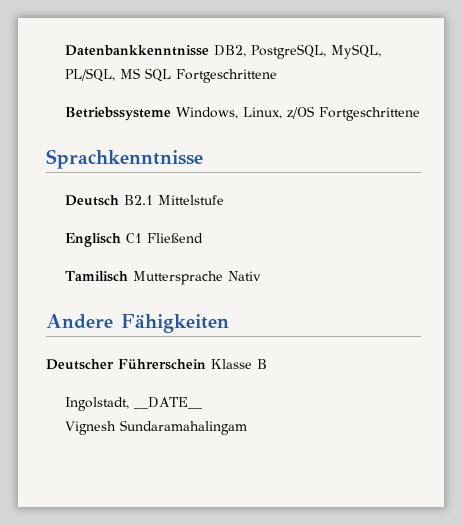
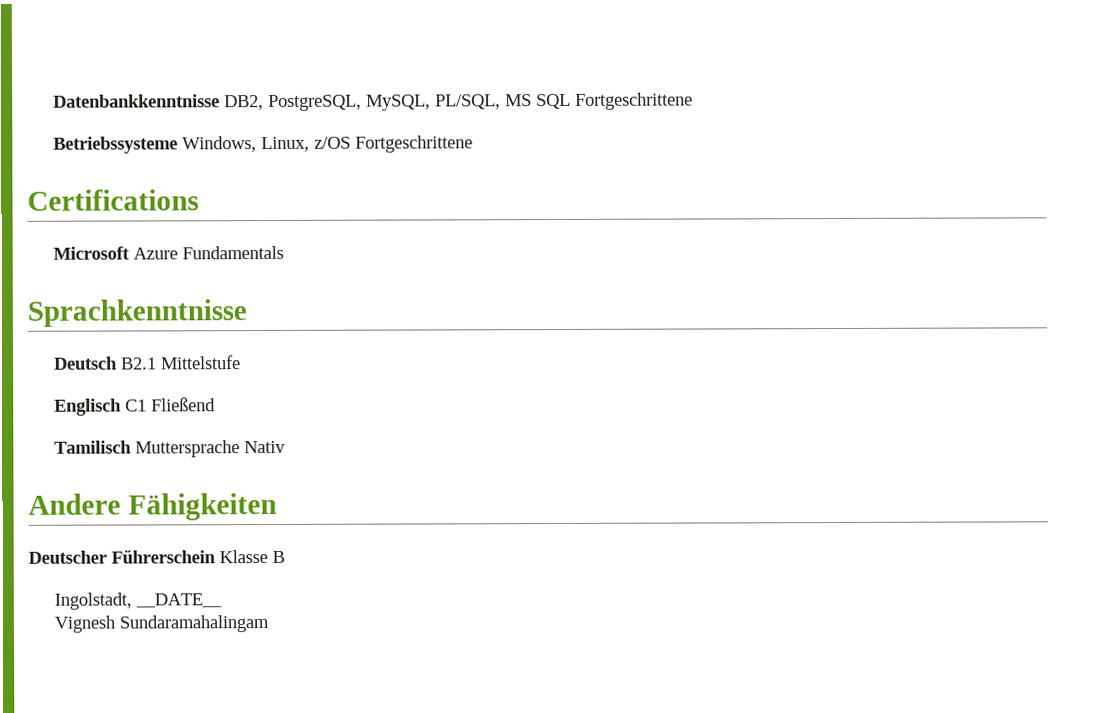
+ Certifications
+ Microsoft Azure Fundamentals

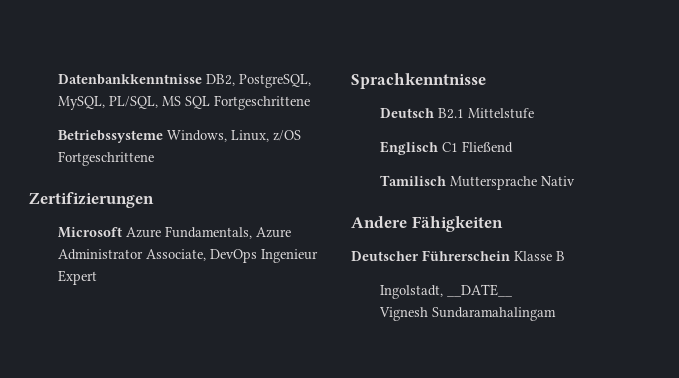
- Certifications
+ Zertifizierungen
- Microsoft Azure Fundamentals
+ Microsoft Azure Fundamentals, Azure Administrator Associate, DevOps Ingenieur Expert

